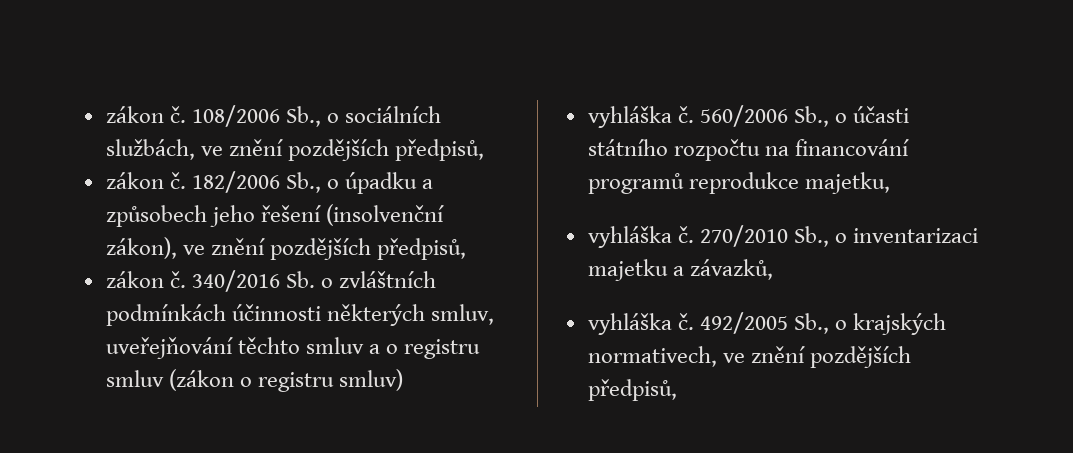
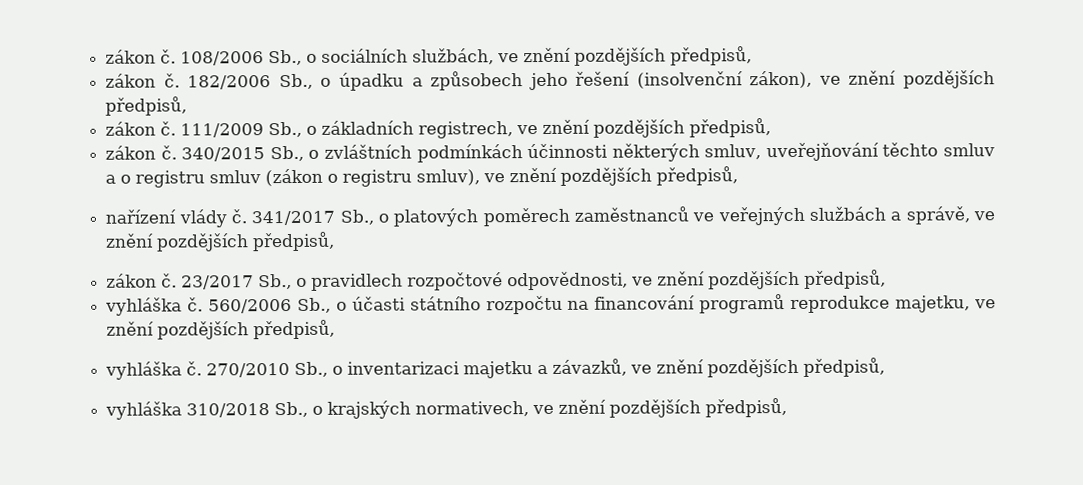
- 340/2016 Sb. o zvláštních podmínkách účinnosti některých smluv, uveřejňování těchto smluv a o registru smluv (zákon o registru smluv)
+ 111/2009 Sb., o základních registrech, ve znění pozdějších předpisů,
+ zákon č. 340/2015 Sb., o zvláštních podmínkách účinnosti některých smluv, uveřejňování těchto smluv a o registru smluv (zákon o registru smluv), ve znění pozdějších předpisů,
+ nařízení vlády č. 341/2017 Sb., o platových poměrech zaměstnanců ve veřejných službách a správě, ve znění pozdějších předpisů,
+ zákon č. 23/2017 Sb., o pravidlech rozpočtové odpovědnosti, ve znění pozdějších předpisů,
- 560/2006 Sb., o účasti státního rozpočtu na financování programů reprodukce majetku,
+ 560/2006 Sb., o účasti státního rozpočtu na financování programů reprodukce majetku, ve znění pozdějších předpisů,
- 270/2010 Sb., o inventarizaci majetku a závazků,
- vyhláška č. 492/2005 Sb., o krajských normativech, ve znění pozdějších předpisů,
+ 270/2010 Sb., o inventarizaci majetku a závazků, ve znění pozdějších předpisů,
+ vyhláška 310/2018 Sb., o krajských normativech, ve znění pozdějších předpisů,

